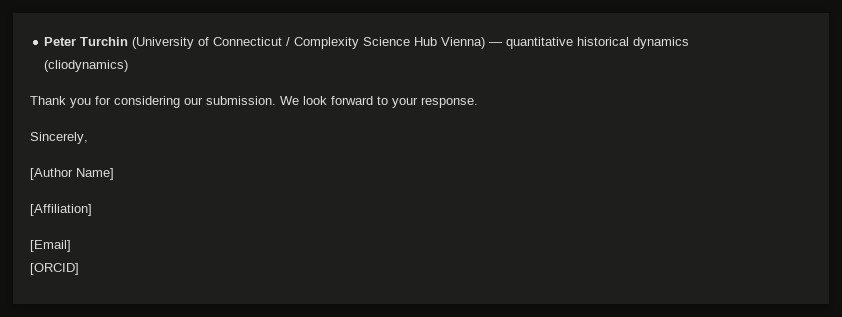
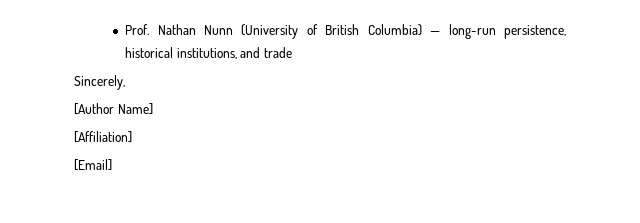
- Peter Turchin (University of Connecticut / Complexity Science Hub Vienna) — quantitative historical dynamics (cliodynamics)
- Thank you for considering our submission. We look forward to your response.
+ Prof. Nathan Nunn (University of British Columbia) — long-run persistence, historical institutions, and trade
- [ORCID]

